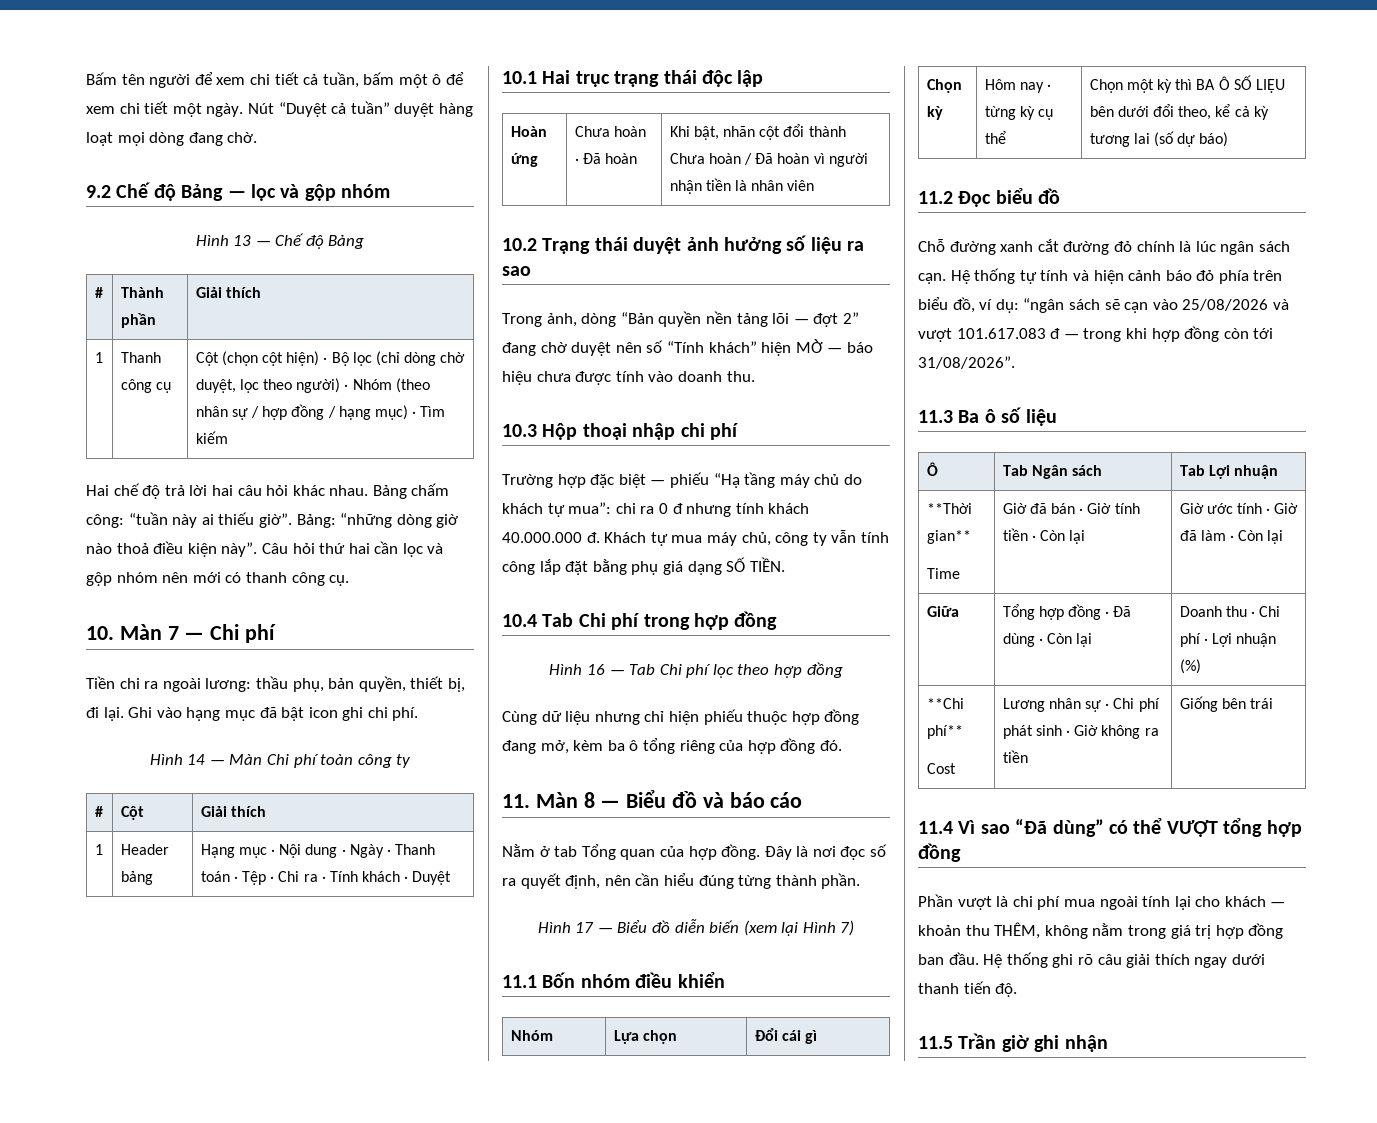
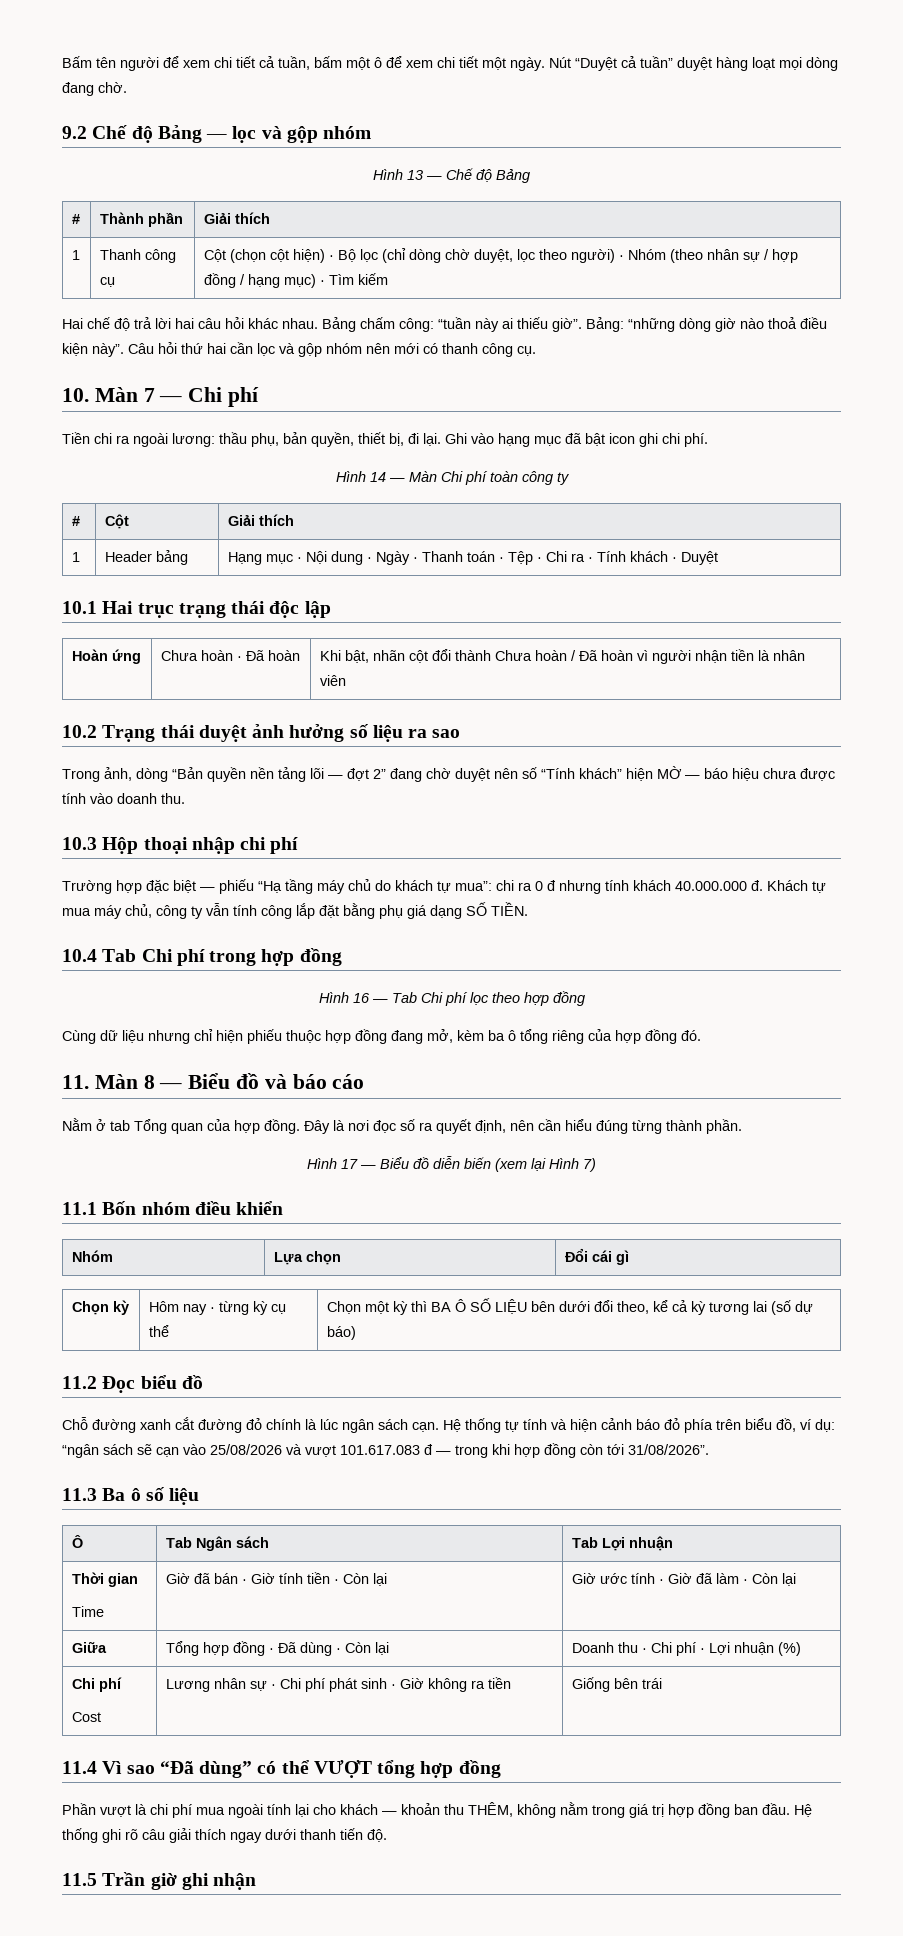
- **Thời gian**
+ Thời gian
  Giữa | Tổng hợp đồng · Đã dùng · Còn lại | Doanh thu · Chi phí · Lợi nhuận (%)
- **Chi phí**
+ Chi phí

